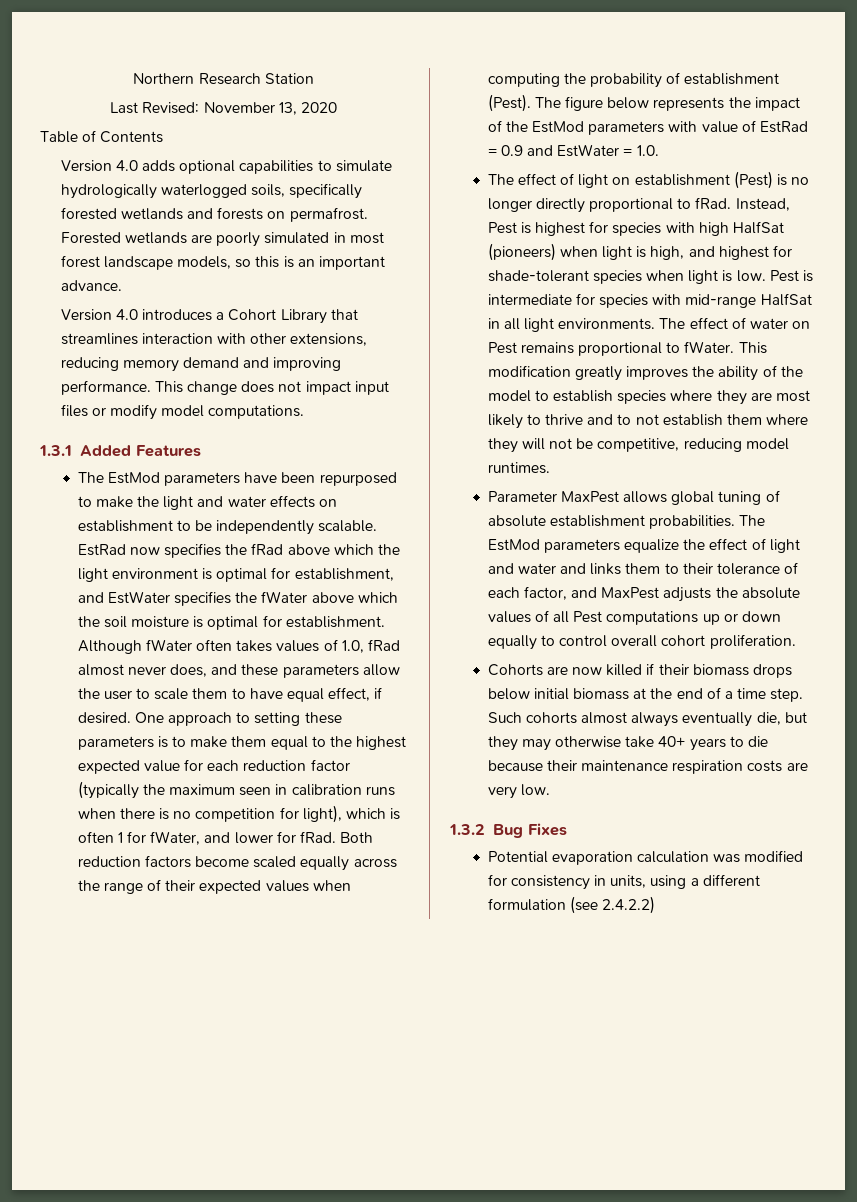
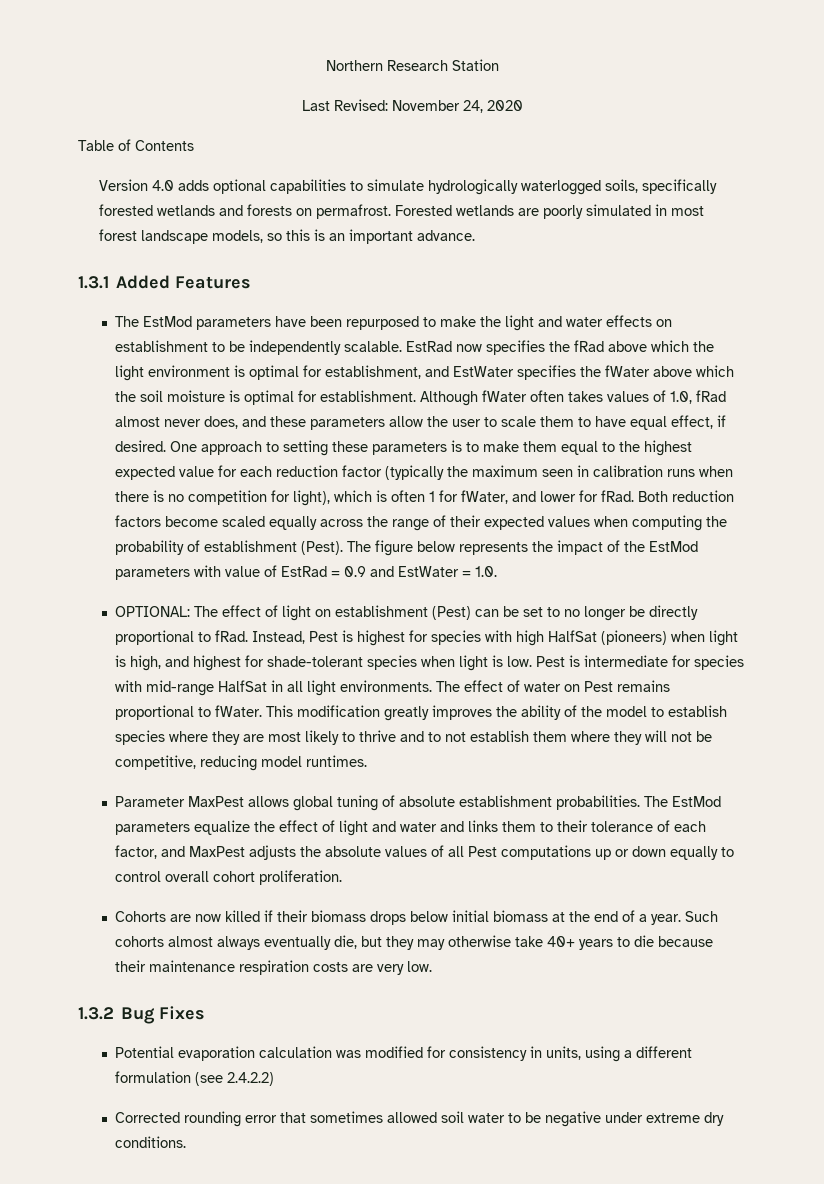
- Last Revised: November 13, 2020
+ Last Revised: November 24, 2020
- Version 4.0 introduces a Cohort Library that streamlines interaction with other extensions, reducing memory demand and improving performance. This change does not impact input files or modify model computations.
- The effect of light on establishment (Pest) is no longer directly proportional to fRad.
+ OPTIONAL: The effect of light on establishment (Pest) can be set to no longer be directly proportional to fRad.
- Cohorts are now killed if their biomass drops below initial biomass at the end of a time step.
+ Cohorts are now killed if their biomass drops below initial biomass at the end of a year.
+ Corrected rounding error that sometimes allowed soil water to be negative under extreme dry conditions.

